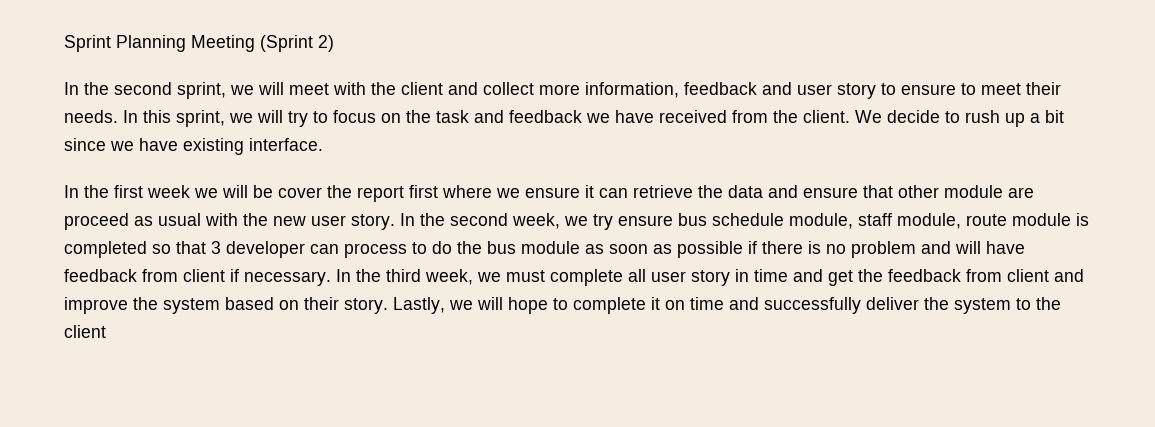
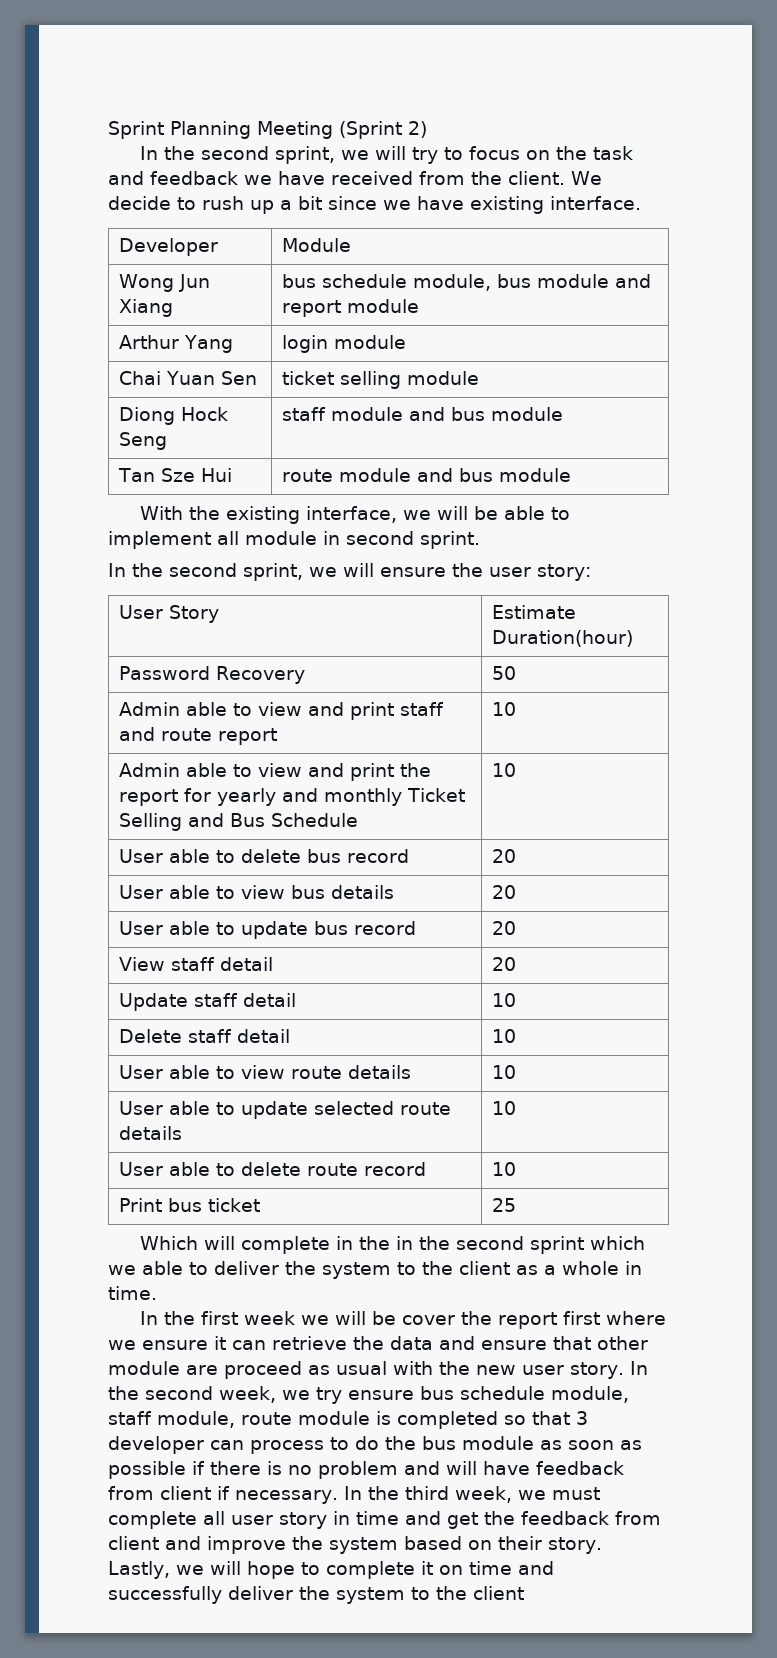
- In the second sprint, we will meet with the client and collect more information, feedback and user story to ensure to meet their needs. In this sprint, we will try to focus on the task and feedback we have received from the client.
+ In the second sprint, we will try to focus on the task and feedback we have received from the client.
+ Developer | Module
+ Wong Jun Xiang | bus schedule module, bus module and report module
+ Arthur Yang | login module
+ Chai Yuan Sen | ticket selling module
+ Diong Hock Seng | staff module and bus module
+ Tan Sze Hui | route module and bus module
+ With the existing interface, we will be able to implement all module in second sprint.
+ In the second sprint, we will ensure the user story:
+ User Story | Estimate Duration(hour)
+ Password Recovery | 50
+ Admin able to view and print staff and route report | 10
+ Admin able to view and print the report for yearly and monthly Ticket Selling and Bus Schedule | 10
+ User able to delete bus record | 20
+ User able to view bus details | 20
+ User able to update bus record | 20
+ View staff detail | 20
+ Update staff detail | 10
+ Delete staff detail | 10
+ User able to view route details | 10
+ User able to update selected route details | 10
+ User able to delete route record | 10
+ Print bus ticket | 25
+ Which will complete in the in the second sprint which we able to deliver the system to the client as a whole in time.

